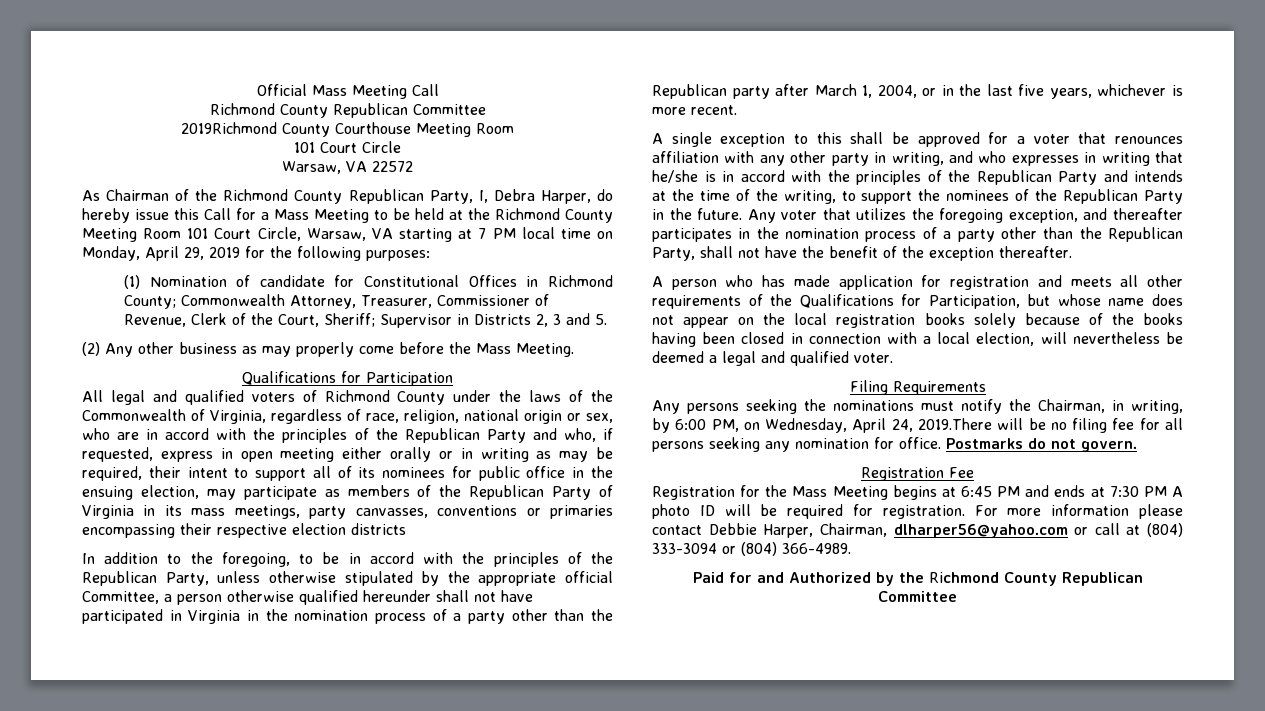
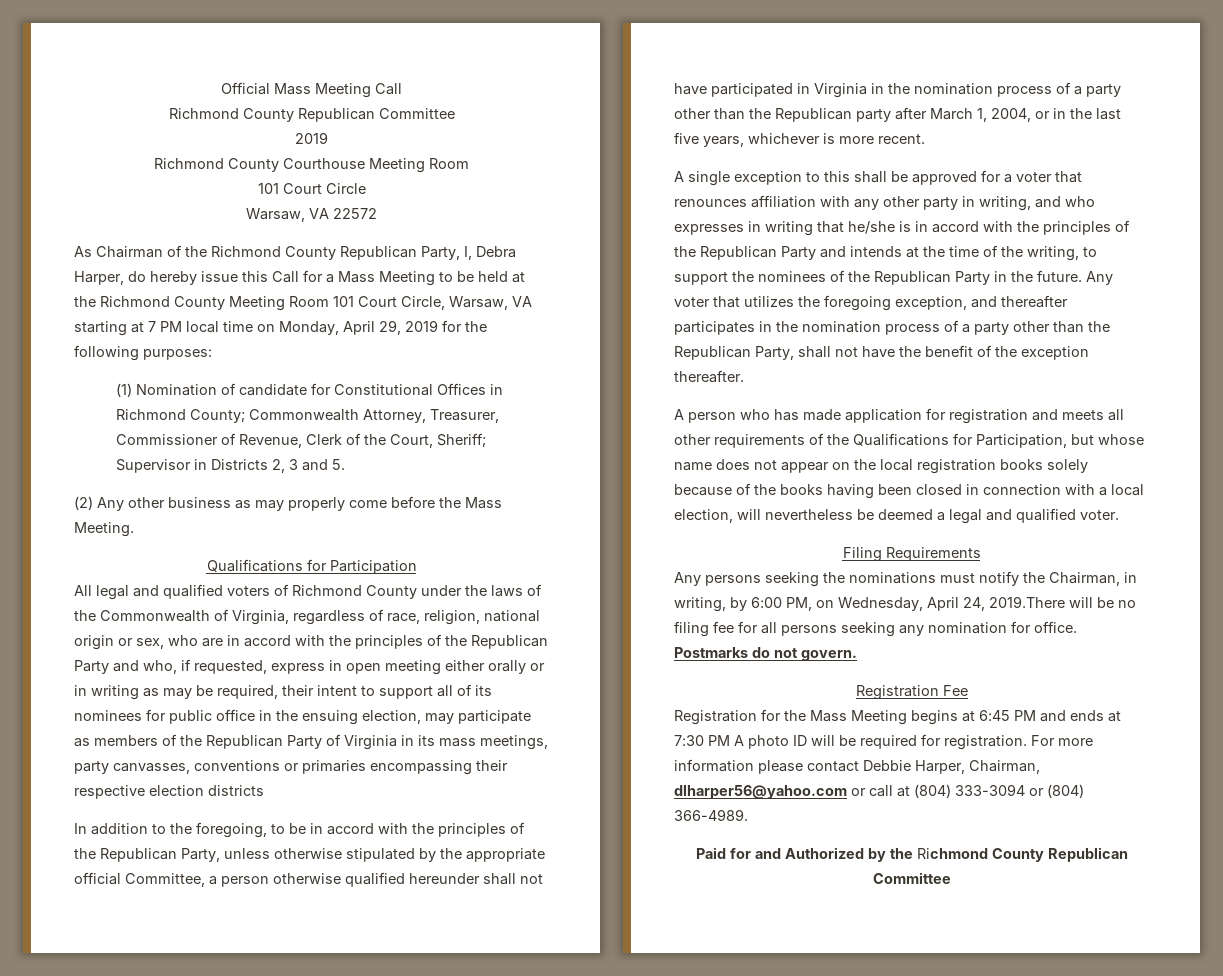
  Official Mass Meeting Call
  Richmond County Republican Committee
- 2019Richmond County Courthouse Meeting Room
+ 2019
+ Richmond County Courthouse Meeting Room

